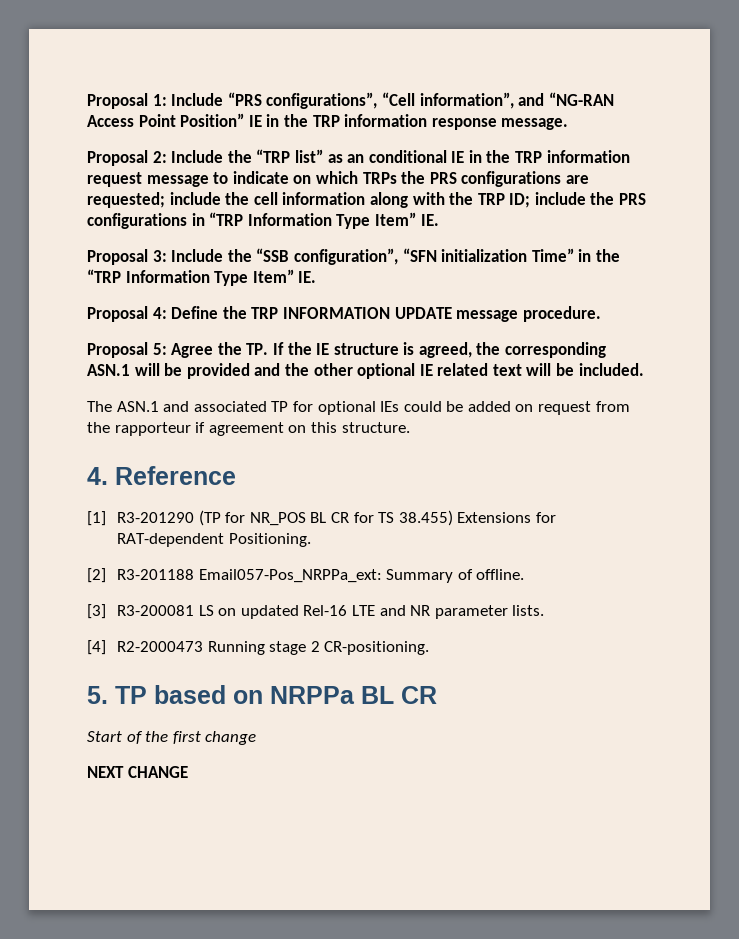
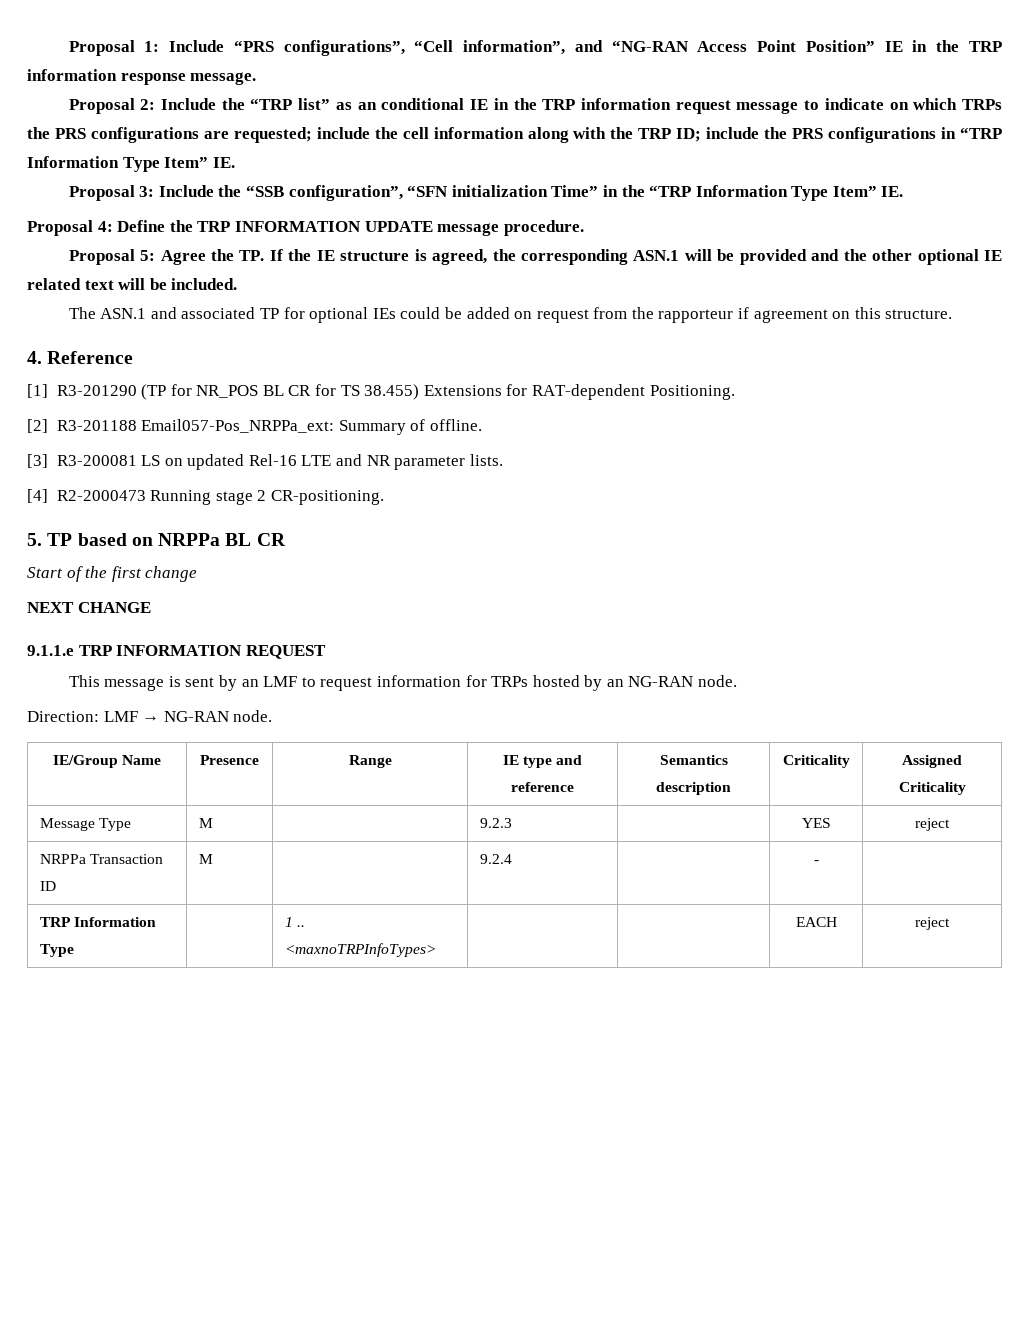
+ 9.1.1.e TRP INFORMATION REQUEST
+ This message is sent by an LMF to request information for TRPs hosted by an NG-RAN node.
+ Direction: LMF → NG-RAN node.
+ IE/Group Name | Presence | Range | IE type and reference | Semantics description | Criticality | Assigned Criticality
+ Message Type | M | | 9.2.3 | | YES | reject
+ NRPPa Transaction ID | M | | 9.2.4 | | - |
+ TRP Information Type | | 1 .. <maxnoTRPInfoTypes> | | | EACH | reject

